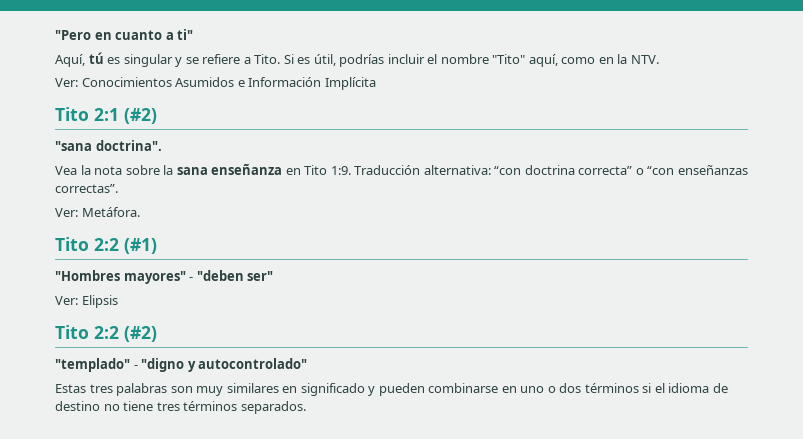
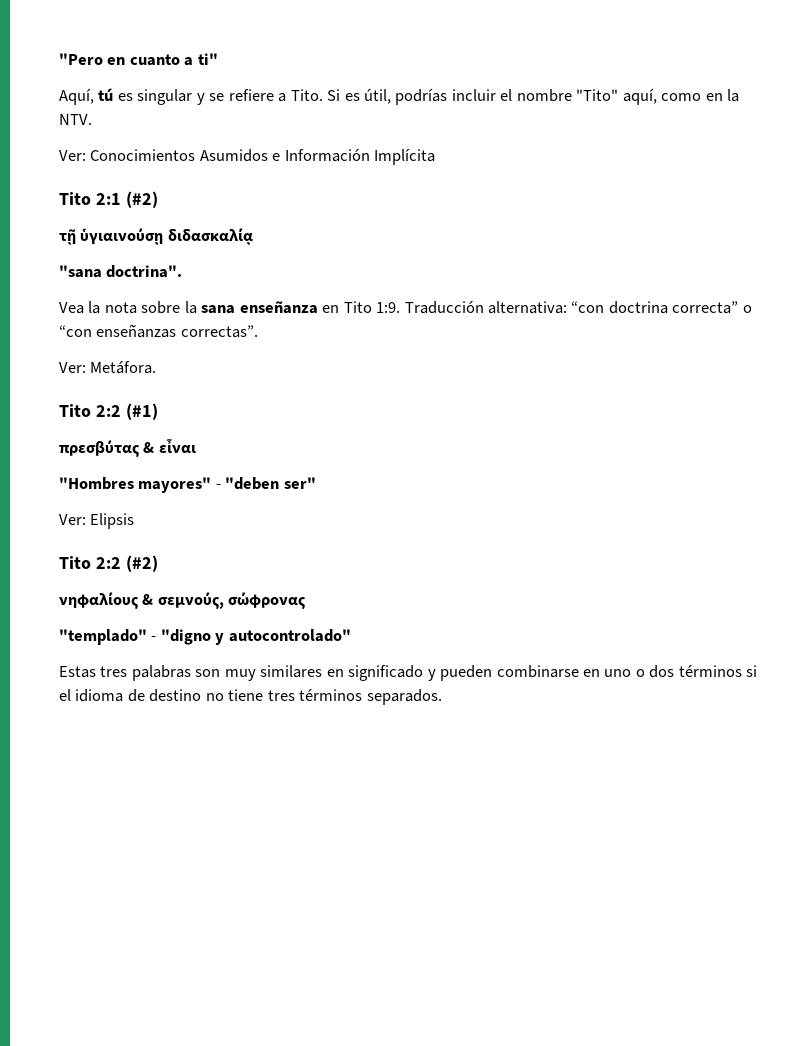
+ τῇ ὑγιαινούσῃ διδασκαλίᾳ
+ πρεσβύτας & εἶναι
+ νηφαλίους & σεμνούς, σώφρονας

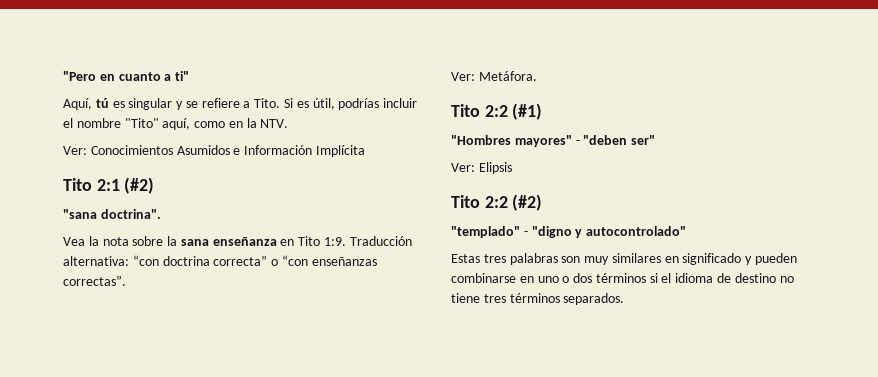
- τῇ ὑγιαινούσῃ διδασκαλίᾳ
- πρεσβύτας & εἶναι
- νηφαλίους & σεμνούς, σώφρονας

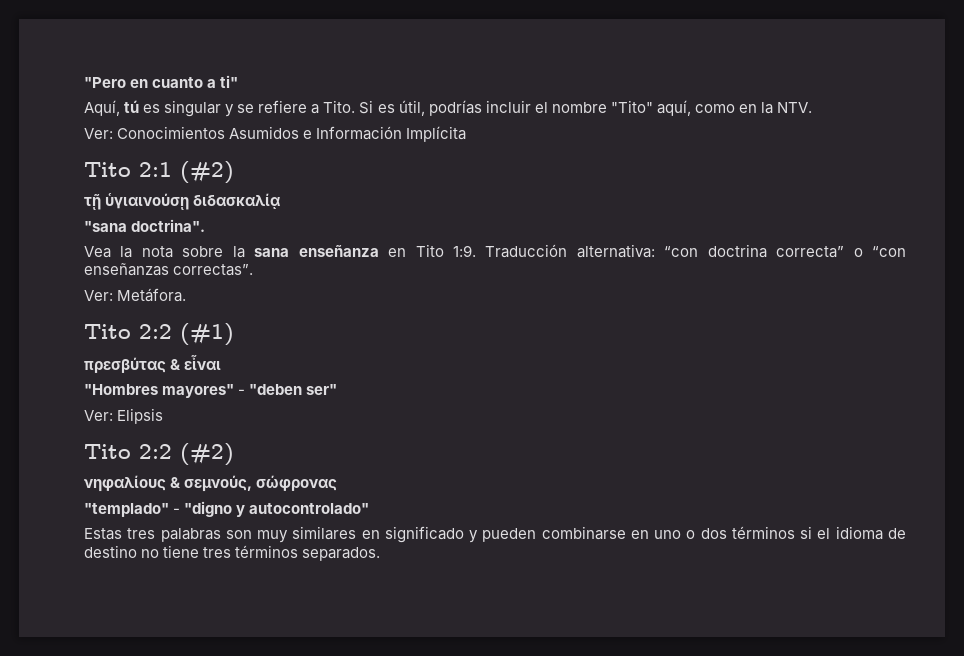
+ τῇ ὑγιαινούσῃ διδασκαλίᾳ
+ πρεσβύτας & εἶναι
+ νηφαλίους & σεμνούς, σώφρονας

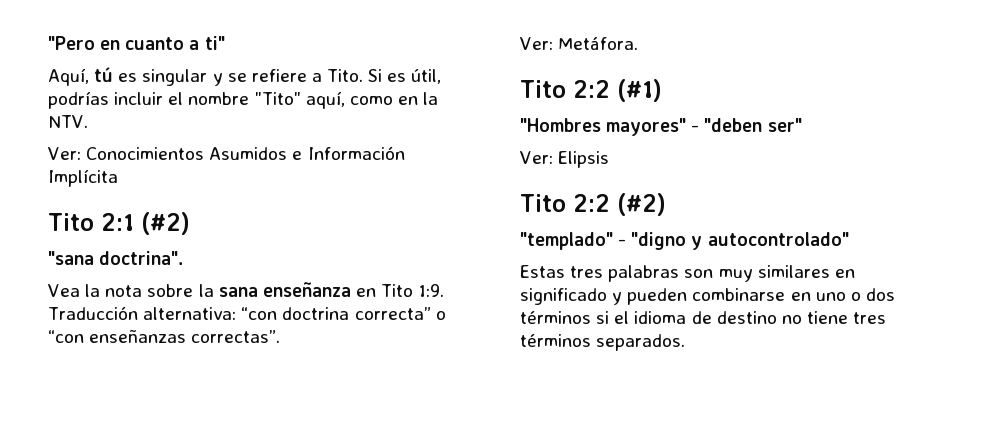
- τῇ ὑγιαινούσῃ διδασκαλίᾳ
- πρεσβύτας & εἶναι
- νηφαλίους & σεμνούς, σώφρονας

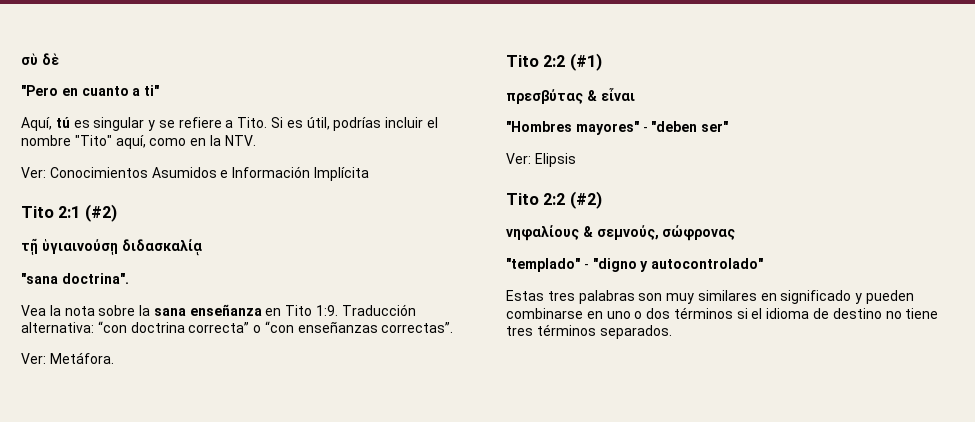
+ σὺ δὲ
+ τῇ ὑγιαινούσῃ διδασκαλίᾳ
+ πρεσβύτας & εἶναι
+ νηφαλίους & σεμνούς, σώφρονας

